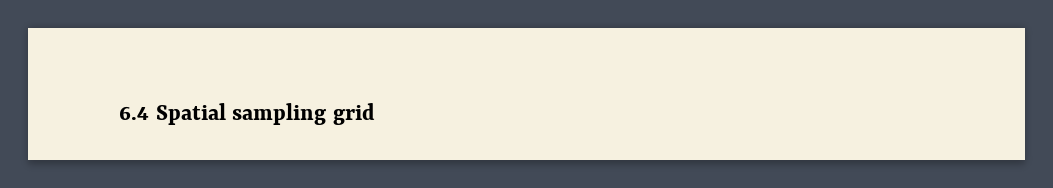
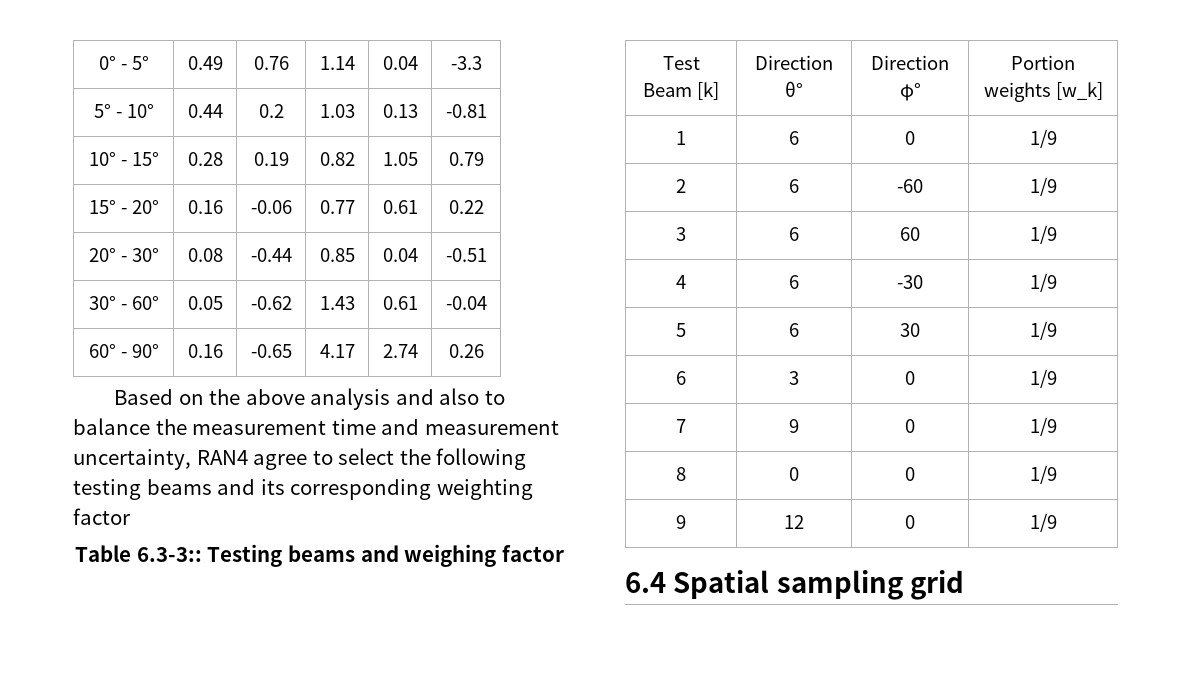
+ 0° - 5° | 0.49 | 0.76 | 1.14 | 0.04 | -3.3
+ 5° - 10° | 0.44 | 0.2 | 1.03 | 0.13 | -0.81
+ 10° - 15° | 0.28 | 0.19 | 0.82 | 1.05 | 0.79
+ 15° - 20° | 0.16 | -0.06 | 0.77 | 0.61 | 0.22
+ 20° - 30° | 0.08 | -0.44 | 0.85 | 0.04 | -0.51
+ 30° - 60° | 0.05 | -0.62 | 1.43 | 0.61 | -0.04
+ 60° - 90° | 0.16 | -0.65 | 4.17 | 2.74 | 0.26
+ Based on the above analysis and also to balance the measurement time and measurement uncertainty, RAN4 agree to select the following testing beams and its corresponding weighting factor
+ Table 6.3-3:: Testing beams and weighing factor
+ Test Beam [k] | Direction θ° | Direction φ° | Portion weights [w_k]
+ 1 | 6 | 0 | 1/9
+ 2 | 6 | -60 | 1/9
+ 3 | 6 | 60 | 1/9
+ 4 | 6 | -30 | 1/9
+ 5 | 6 | 30 | 1/9
+ 6 | 3 | 0 | 1/9
+ 7 | 9 | 0 | 1/9
+ 8 | 0 | 0 | 1/9
+ 9 | 12 | 0 | 1/9

